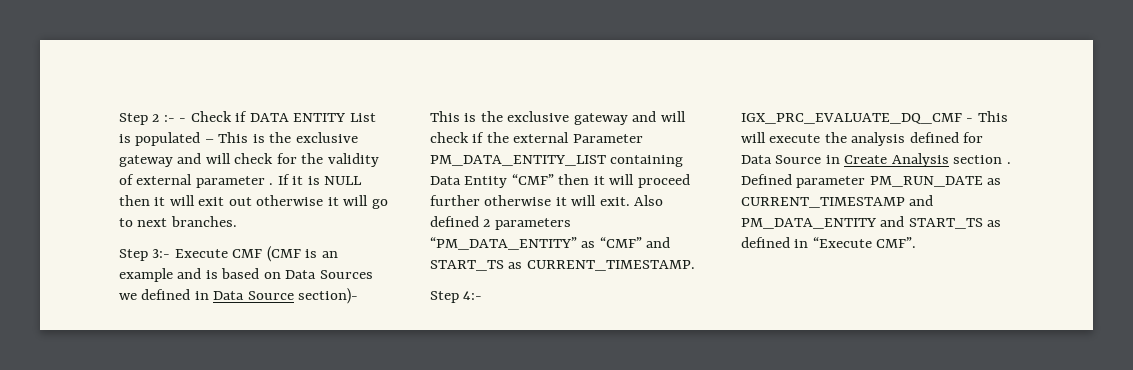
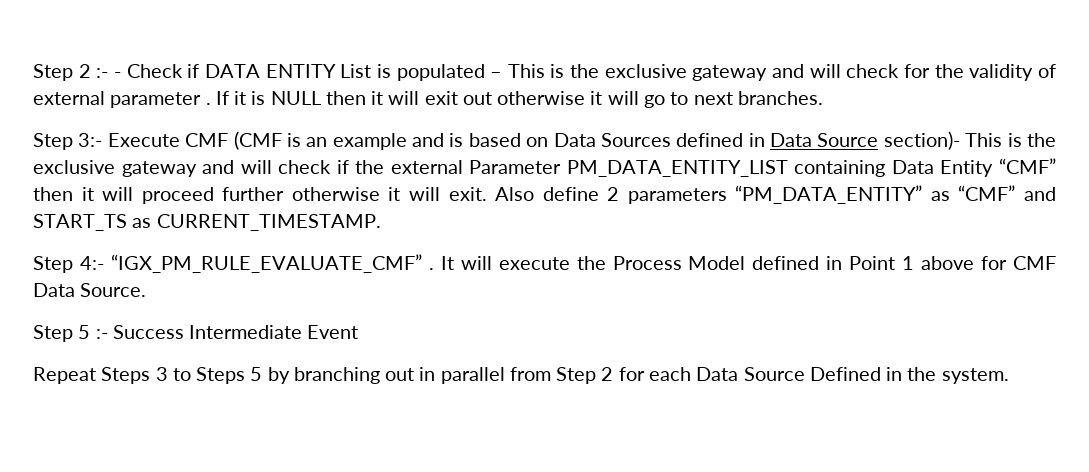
- Step 3:- Execute CMF (CMF is an example and is based on Data Sources we defined in Data Source section)- This is the exclusive gateway and will check if the external Parameter PM_DATA_ENTITY_LIST containing Data Entity “CMF” then it will proceed further otherwise it will exit.
+ Step 3:- Execute CMF (CMF is an example and is based on Data Sources defined in Data Source section)- This is the exclusive gateway and will check if the external Parameter PM_DATA_ENTITY_LIST containing Data Entity “CMF” then it will proceed further otherwise it will exit.
- Also defined 2 parameters “PM_DATA_ENTITY” as “CMF” and START_TS as CURRENT_TIMESTAMP.
+ Also define 2 parameters “PM_DATA_ENTITY” as “CMF” and START_TS as CURRENT_TIMESTAMP.
- Step 4:- IGX_PRC_EVALUATE_DQ_CMF - This will execute the analysis defined for Data Source in Create Analysis section . Defined parameter PM_RUN_DATE as CURRENT_TIMESTAMP and PM_DATA_ENTITY and START_TS as defined in “Execute CMF”.
+ Step 4:- “IGX_PM_RULE_EVALUATE_CMF” . It will execute the Process Model defined in Point 1 above for CMF Data Source.
+ Step 5 :- Success Intermediate Event
+ Repeat Steps 3 to Steps 5 by branching out in parallel from Step 2 for each Data Source Defined in the system.

